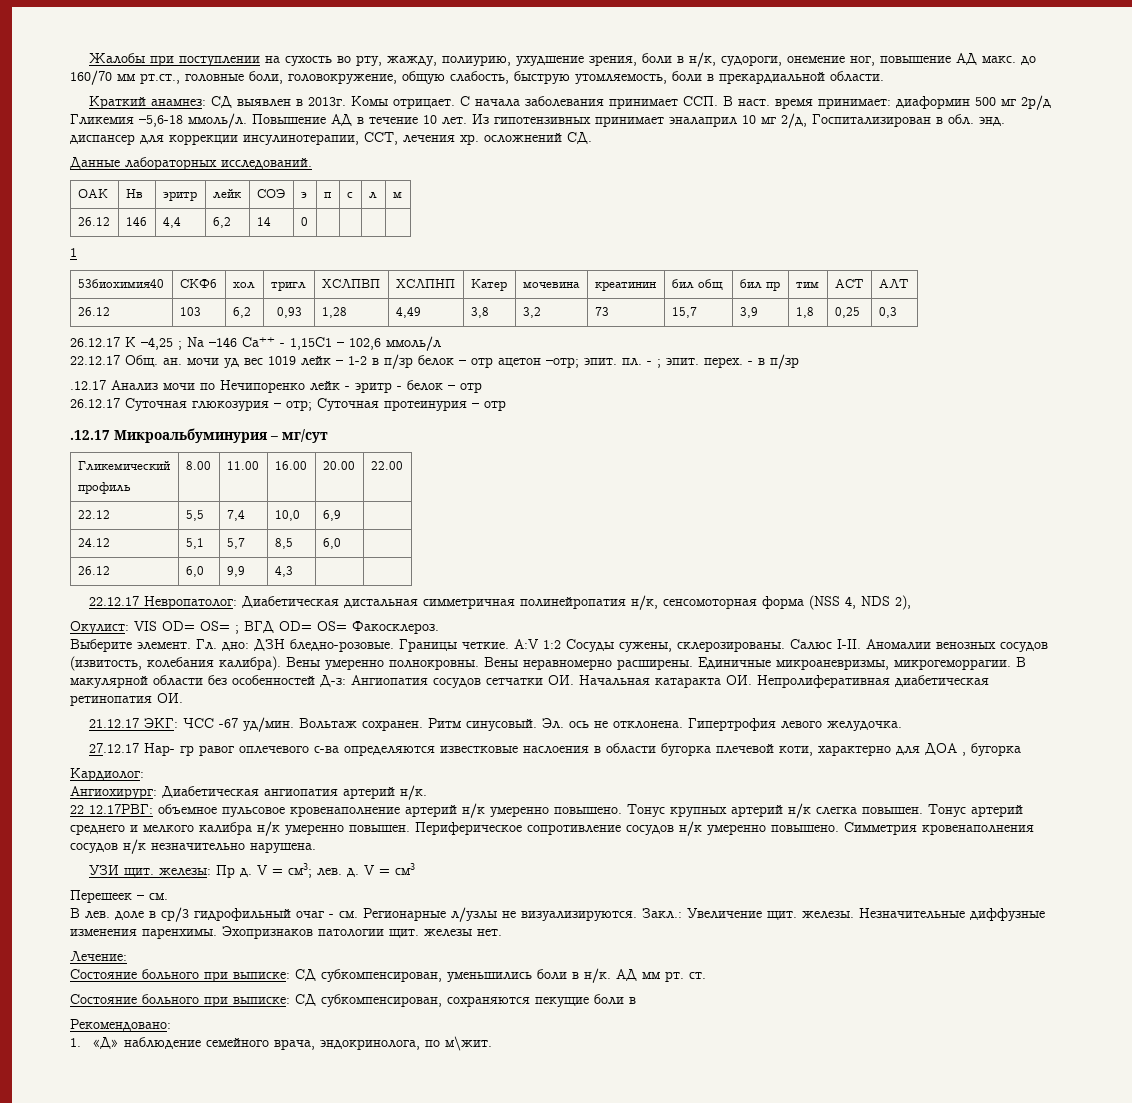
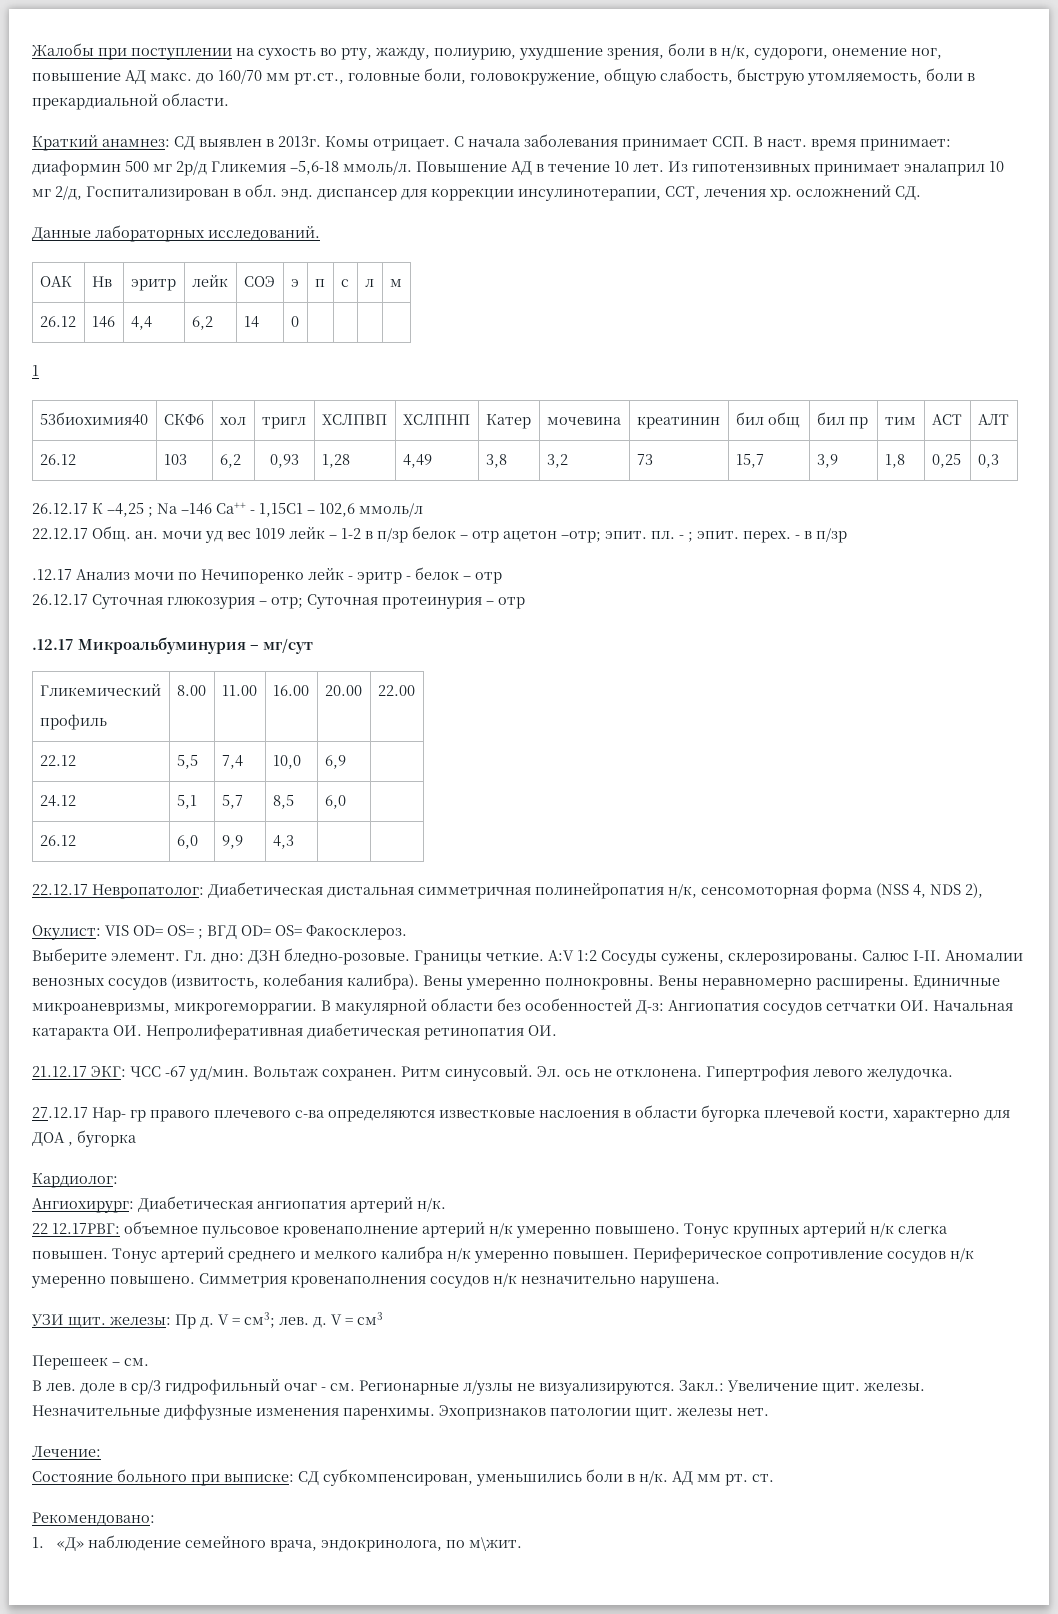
- 27.12.17 Нар- гр равог оплечевого с-ва определяются известковые наслоения в области бугорка плечевой коти, характерно для ДОА , бугорка
+ 27.12.17 Нар- гр правого плечевого с-ва определяются известковые наслоения в области бугорка плечевой кости, характерно для ДОА , бугорка
- Состояние больного при выписке: СД субкомпенсирован, сохраняются пекущие боли в

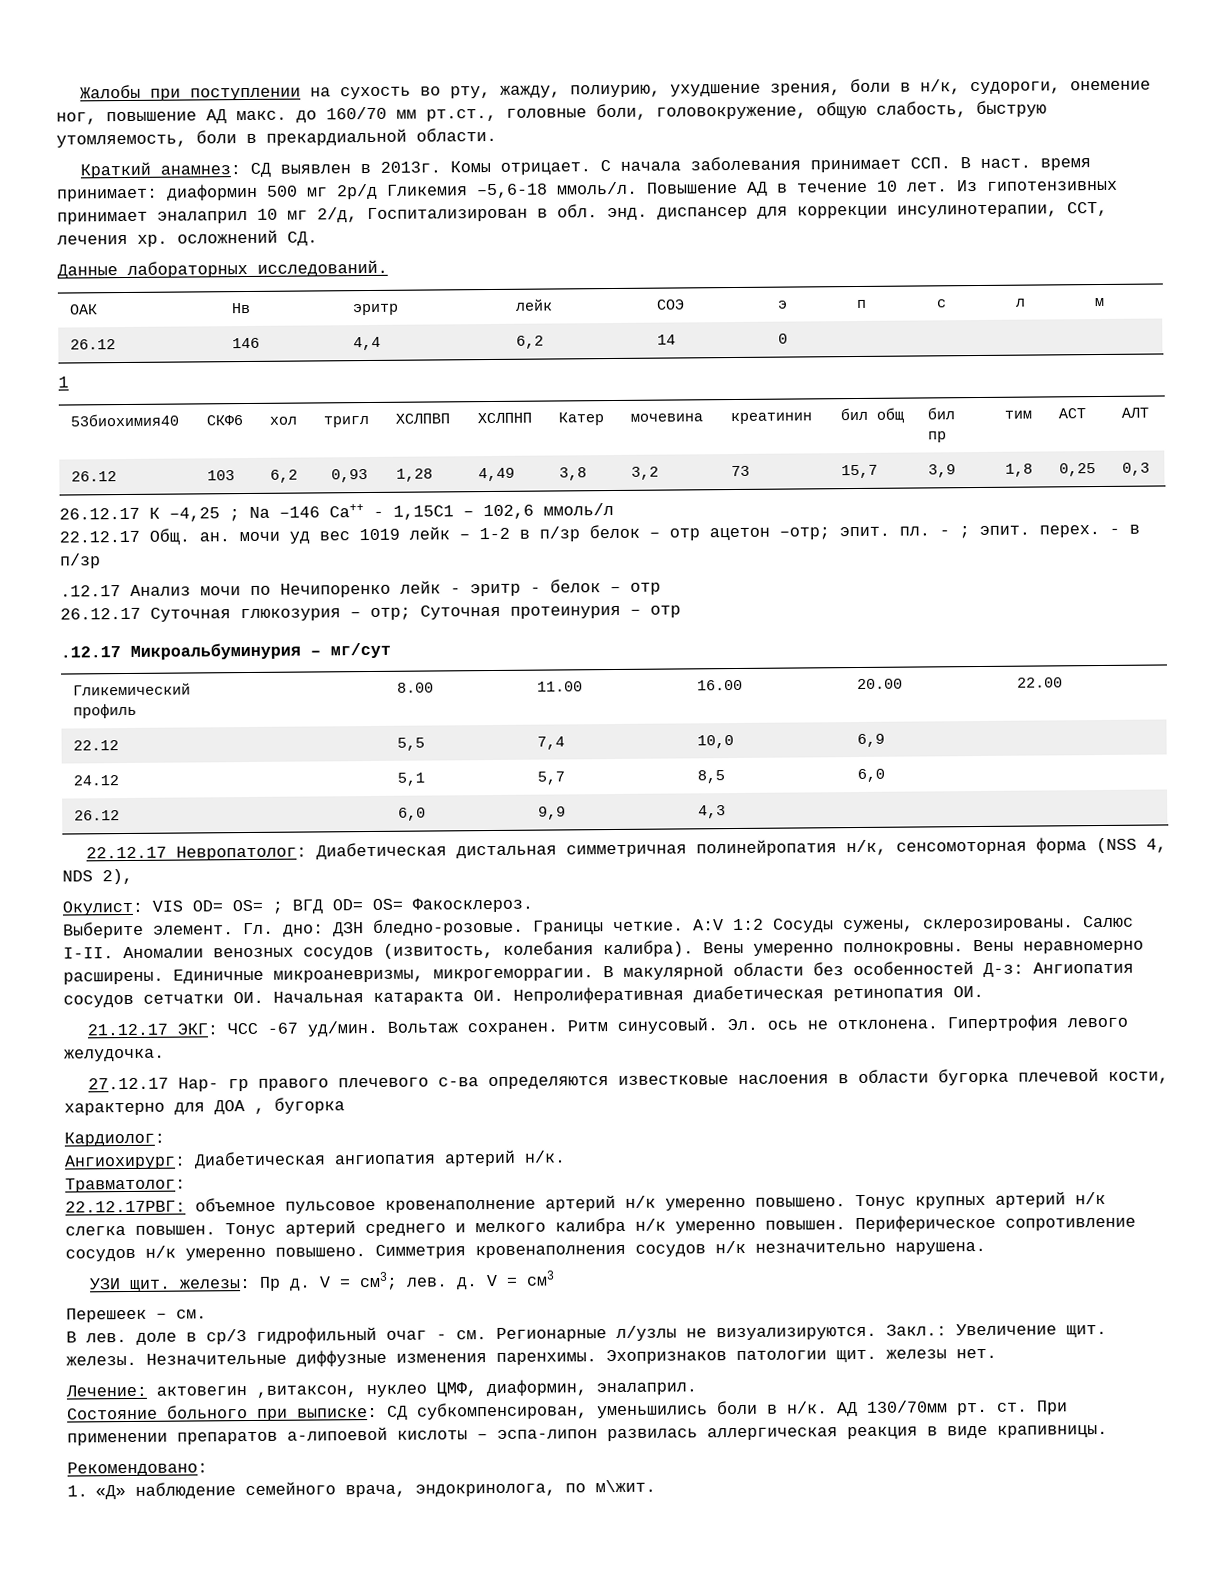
- 22 12.17РВГ: объемное пульсовое кровенаполнение артерий н/к умеренно повышено.
+ Травматолог:
+ 22.12.17РВГ: объемное пульсовое кровенаполнение артерий н/к умеренно повышено.
- Лечение:
+ Лечение: актовегин ,витаксон, нуклео ЦМФ, диаформин, эналаприл.
- АД мм рт. ст.
+ АД 130/70мм рт. ст. При применении препаратов а-липоевой кислоты – эспа-липон развилась аллергическая реакция в виде крапивницы.

